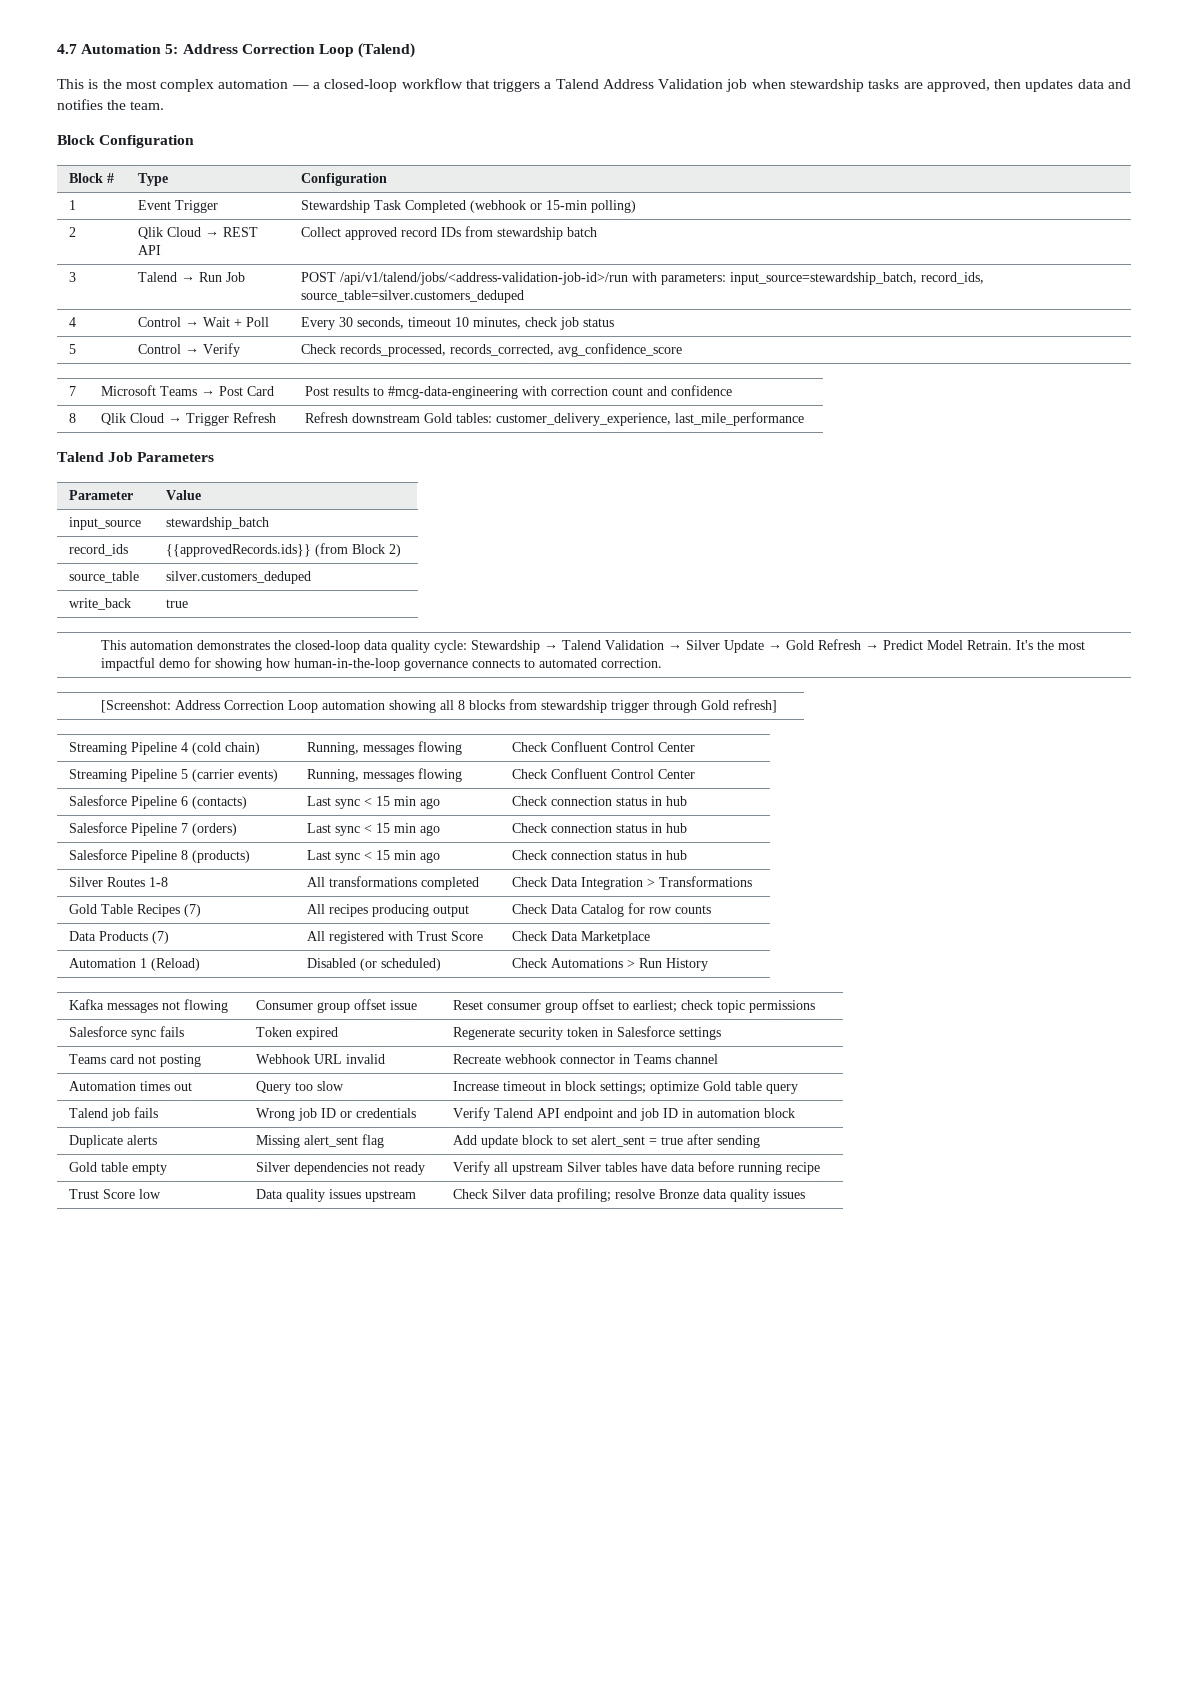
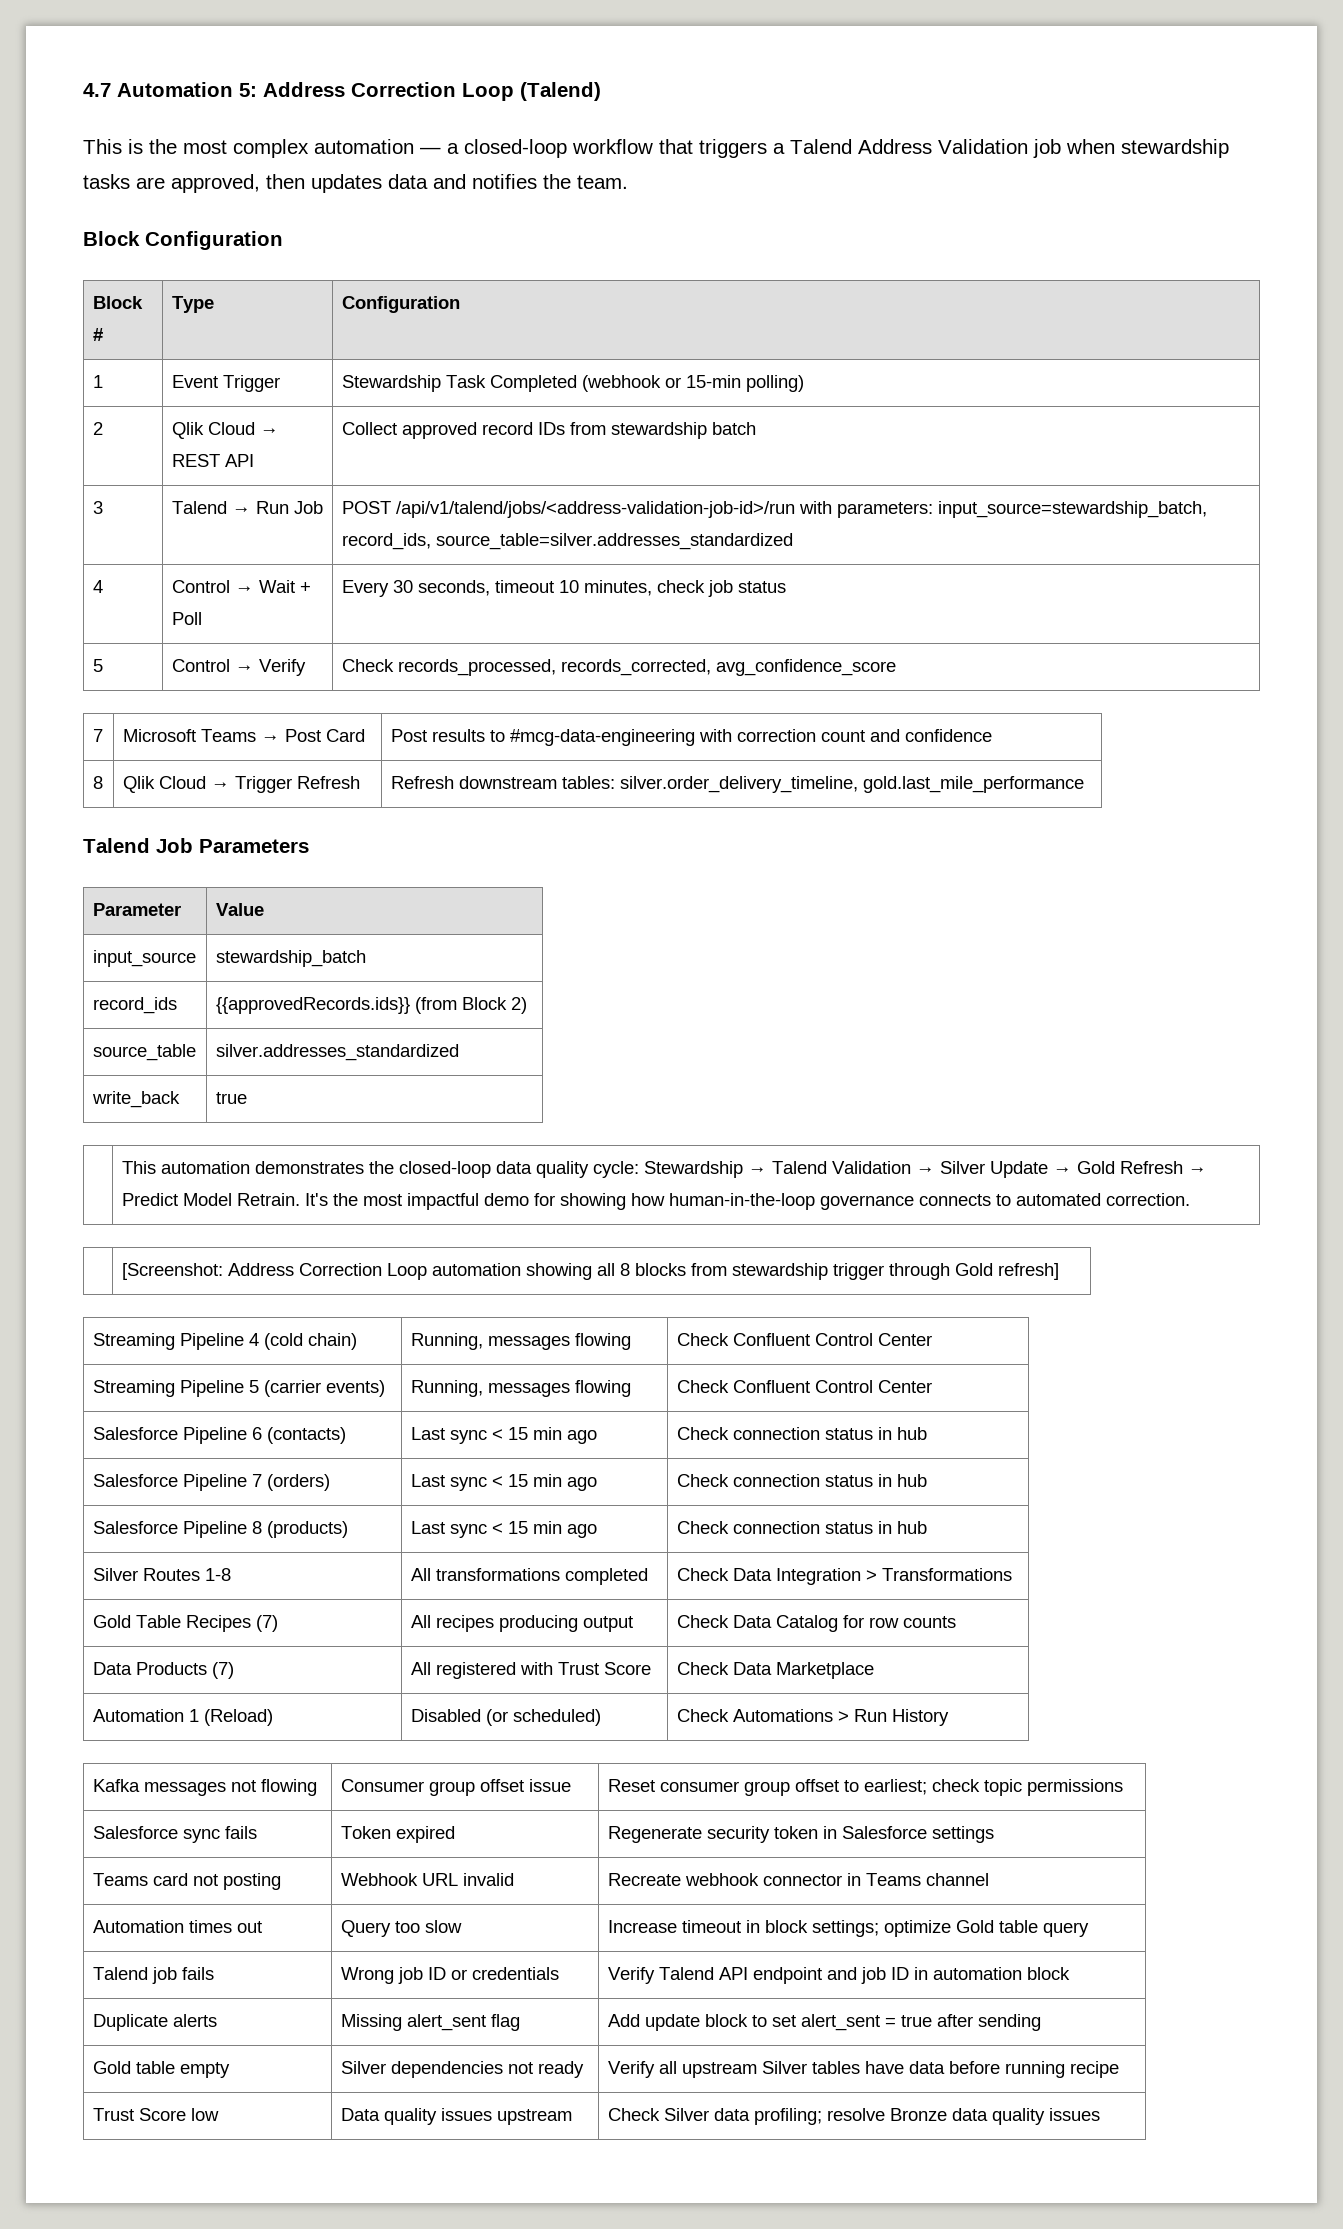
- 3 | Talend → Run Job | POST /api/v1/talend/jobs/<address-validation-job-id>/run with parameters: input_source=stewardship_batch, record_ids, source_table=silver.customers_deduped
+ 3 | Talend → Run Job | POST /api/v1/talend/jobs/<address-validation-job-id>/run with parameters: input_source=stewardship_batch, record_ids, source_table=silver.addresses_standardized
- 8 | Qlik Cloud → Trigger Refresh | Refresh downstream Gold tables: customer_delivery_experience, last_mile_performance
+ 8 | Qlik Cloud → Trigger Refresh | Refresh downstream tables: silver.order_delivery_timeline, gold.last_mile_performance
- source_table | silver.customers_deduped
+ source_table | silver.addresses_standardized

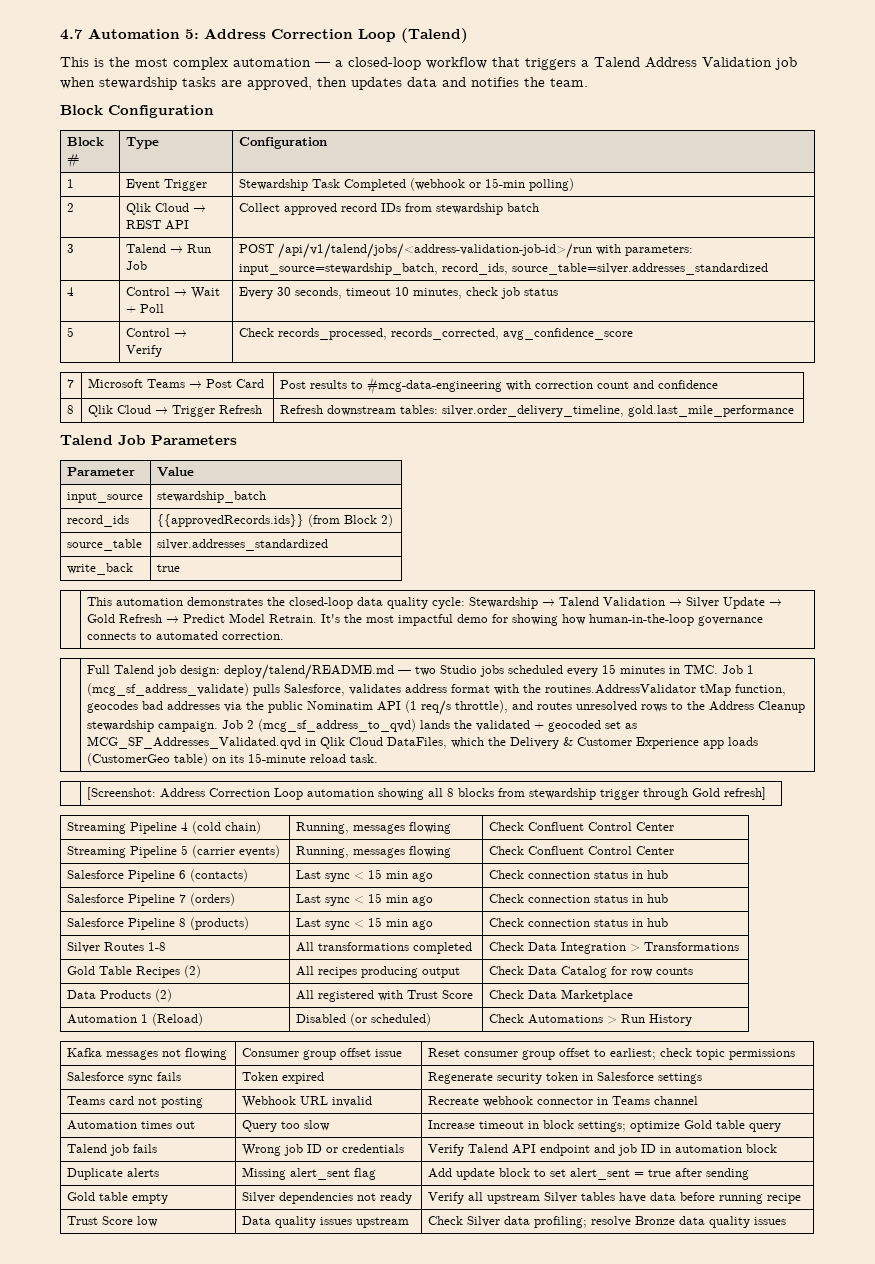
+ Full Talend job design: deploy/talend/README.md — two Studio jobs scheduled every 15 minutes in TMC. Job 1 (mcg_sf_address_validate) pulls Salesforce, validates address format with the routines.AddressValidator tMap function, geocodes bad addresses via the public Nominatim API (1 req/s throttle), and routes unresolved rows to the Address Cleanup stewardship campaign. Job 2 (mcg_sf_address_to_qvd) lands the validated + geocoded set as MCG_SF_Addresses_Validated.qvd in Qlik Cloud DataFiles, which the Delivery & Customer Experience app loads (CustomerGeo table) on its 15-minute reload task.
- Gold Table Recipes (7) | All recipes producing output | Check Data Catalog for row counts
+ Gold Table Recipes (2) | All recipes producing output | Check Data Catalog for row counts
- Data Products (7) | All registered with Trust Score | Check Data Marketplace
+ Data Products (2) | All registered with Trust Score | Check Data Marketplace

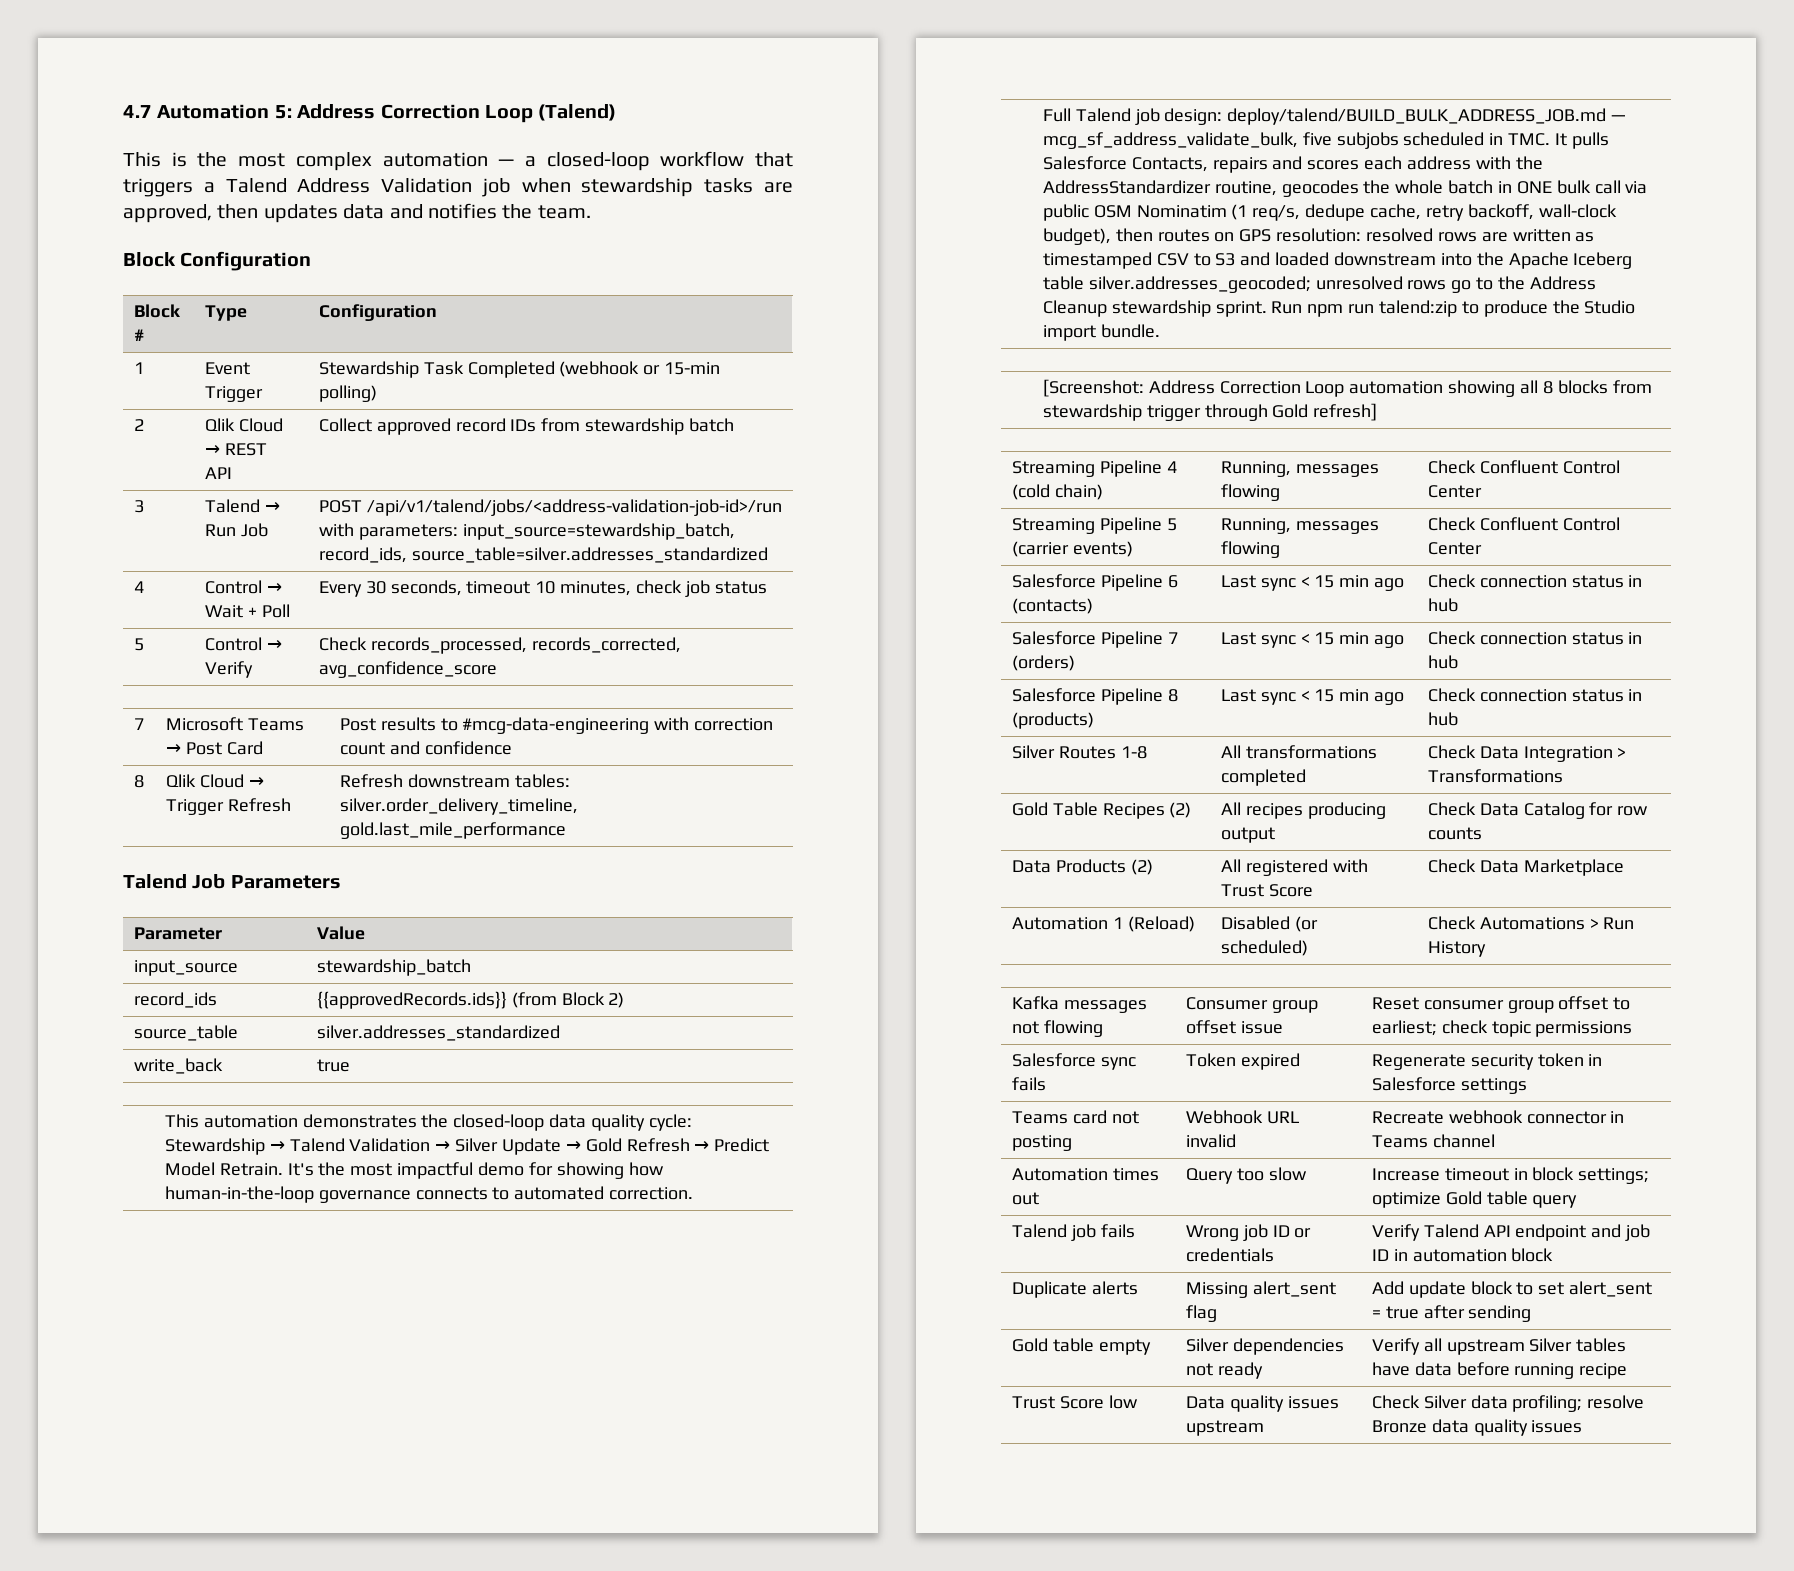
- Full Talend job design: deploy/talend/README.md — two Studio jobs scheduled every 15 minutes in TMC. Job 1 (mcg_sf_address_validate) pulls Salesforce, validates address format with the routines.AddressValidator tMap function, geocodes bad addresses via the public Nominatim API (1 req/s throttle), and routes unresolved rows to the Address Cleanup stewardship campaign. Job 2 (mcg_sf_address_to_qvd) lands the validated + geocoded set as MCG_SF_Addresses_Validated.qvd in Qlik Cloud DataFiles, which the Delivery & Customer Experience app loads (CustomerGeo table) on its 15-minute reload task.
+ Full Talend job design: deploy/talend/BUILD_BULK_ADDRESS_JOB.md — mcg_sf_address_validate_bulk, five subjobs scheduled in TMC. It pulls Salesforce Contacts, repairs and scores each address with the AddressStandardizer routine, geocodes the whole batch in ONE bulk call via public OSM Nominatim (1 req/s, dedupe cache, retry backoff, wall-clock budget), then routes on GPS resolution: resolved rows are written as timestamped CSV to S3 and loaded downstream into the Apache Iceberg table silver.addresses_geocoded; unresolved rows go to the Address Cleanup stewardship sprint. Run npm run talend:zip to produce the Studio import bundle.

